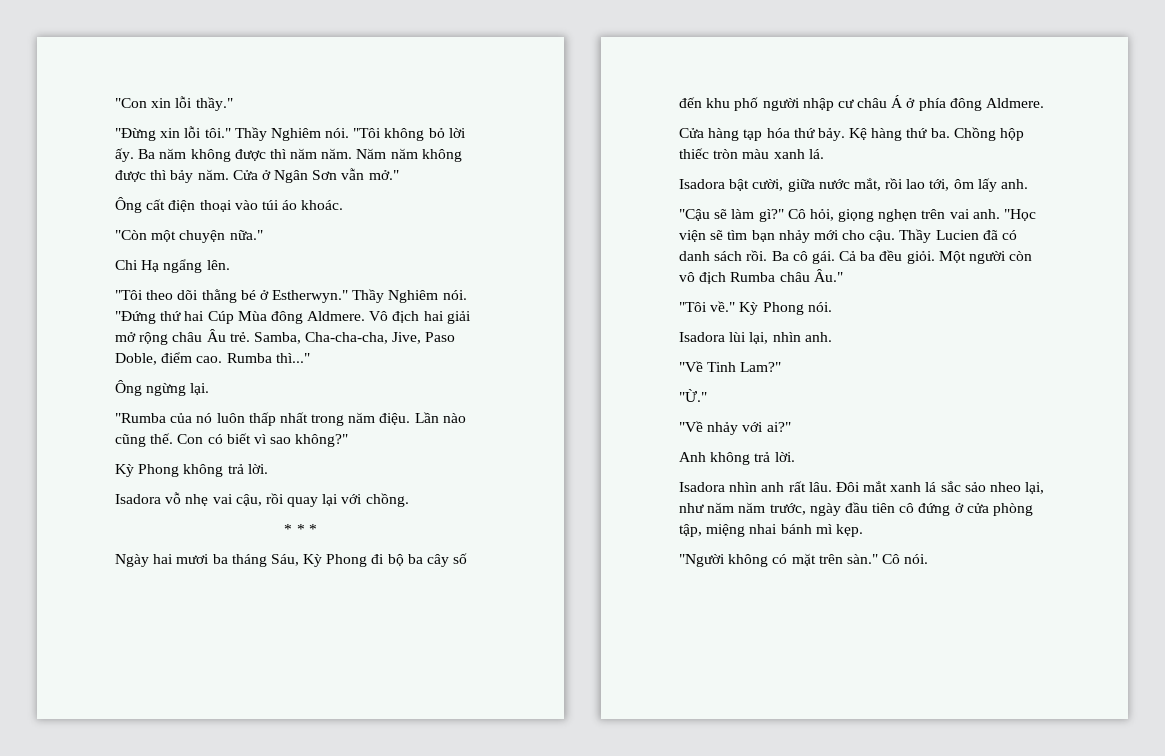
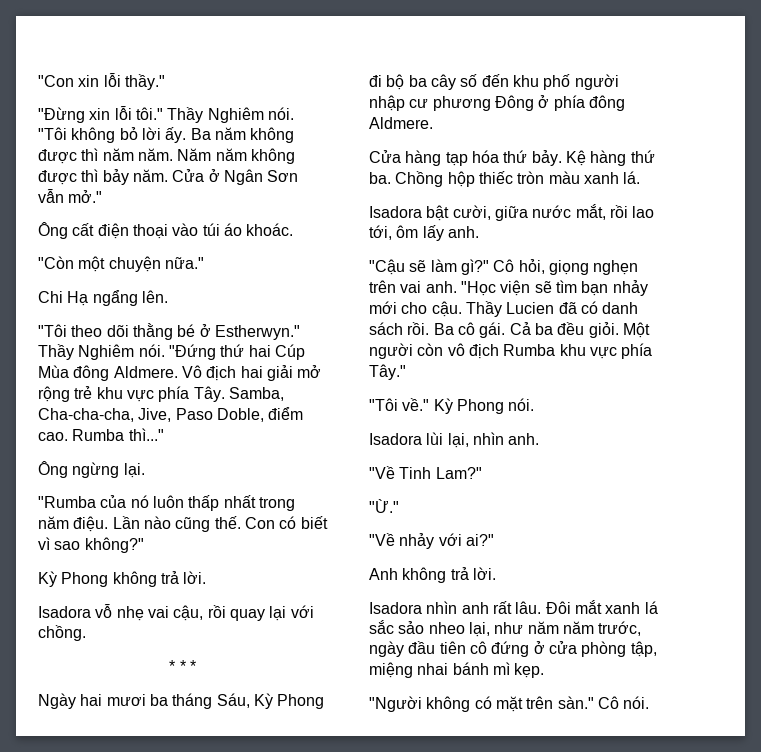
- Vô địch hai giải mở rộng châu Âu trẻ. Samba, Cha-cha-cha, Jive, Paso Doble, điểm cao.
+ Vô địch hai giải mở rộng trẻ khu vực phía Tây. Samba, Cha-cha-cha, Jive, Paso Doble, điểm cao.
- Ngày hai mươi ba tháng Sáu, Kỳ Phong đi bộ ba cây số đến khu phố người nhập cư châu Á ở phía đông Aldmere.
+ Ngày hai mươi ba tháng Sáu, Kỳ Phong đi bộ ba cây số đến khu phố người nhập cư phương Đông ở phía đông Aldmere.
- Một người còn vô địch Rumba châu Âu."
+ Một người còn vô địch Rumba khu vực phía Tây."

